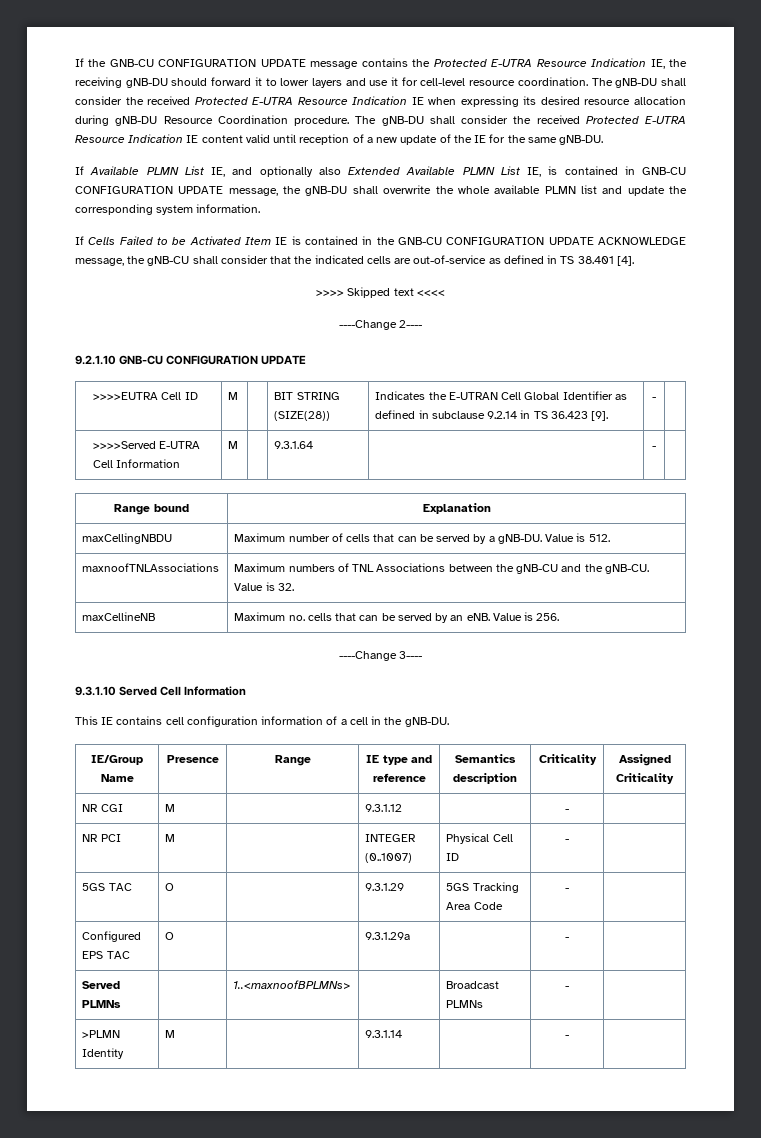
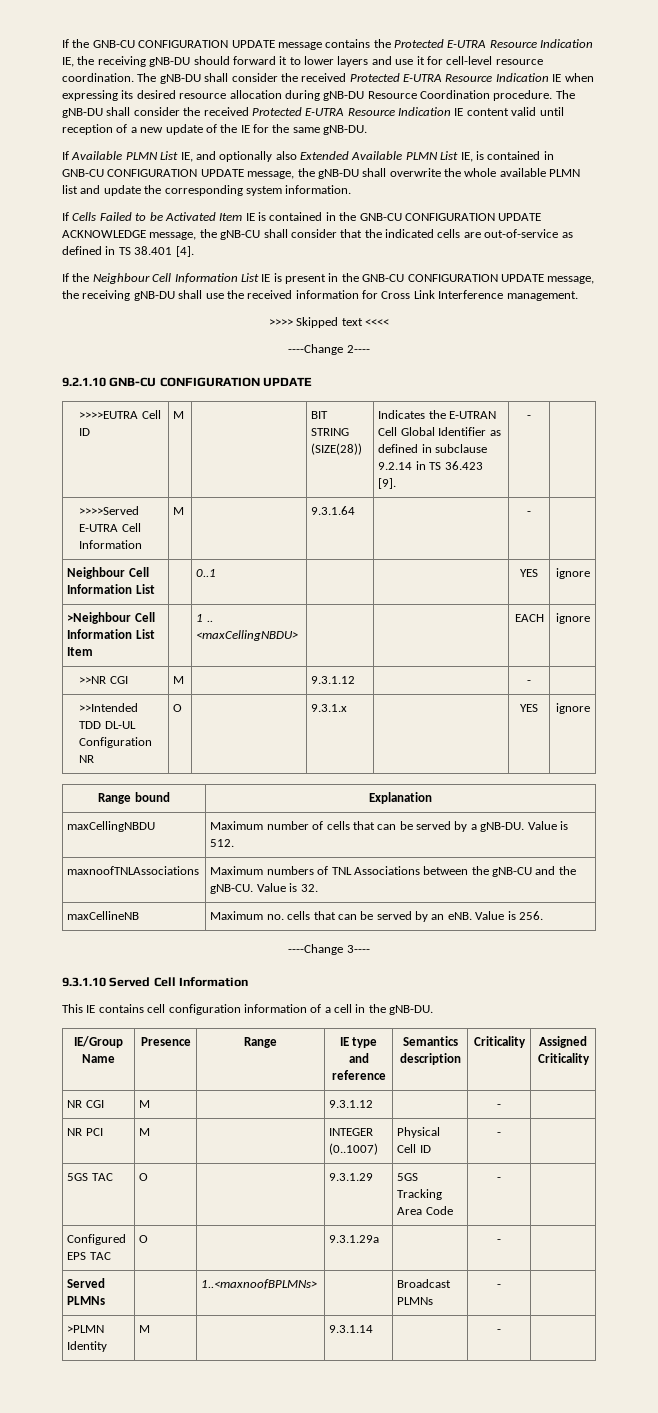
+ If the Neighbour Cell Information List IE is present in the GNB-CU CONFIGURATION UPDATE message, the receiving gNB-DU shall use the received information for Cross Link Interference management.
+ Neighbour Cell Information List | | 0..1 | | | YES | ignore
+ >Neighbour Cell Information List Item | | 1 .. <maxCellingNBDU> | | | EACH | ignore
+ >>NR CGI | M | | 9.3.1.12 | | - |
+ >>Intended TDD DL-UL Configuration NR | O | | 9.3.1.x | | YES | ignore

